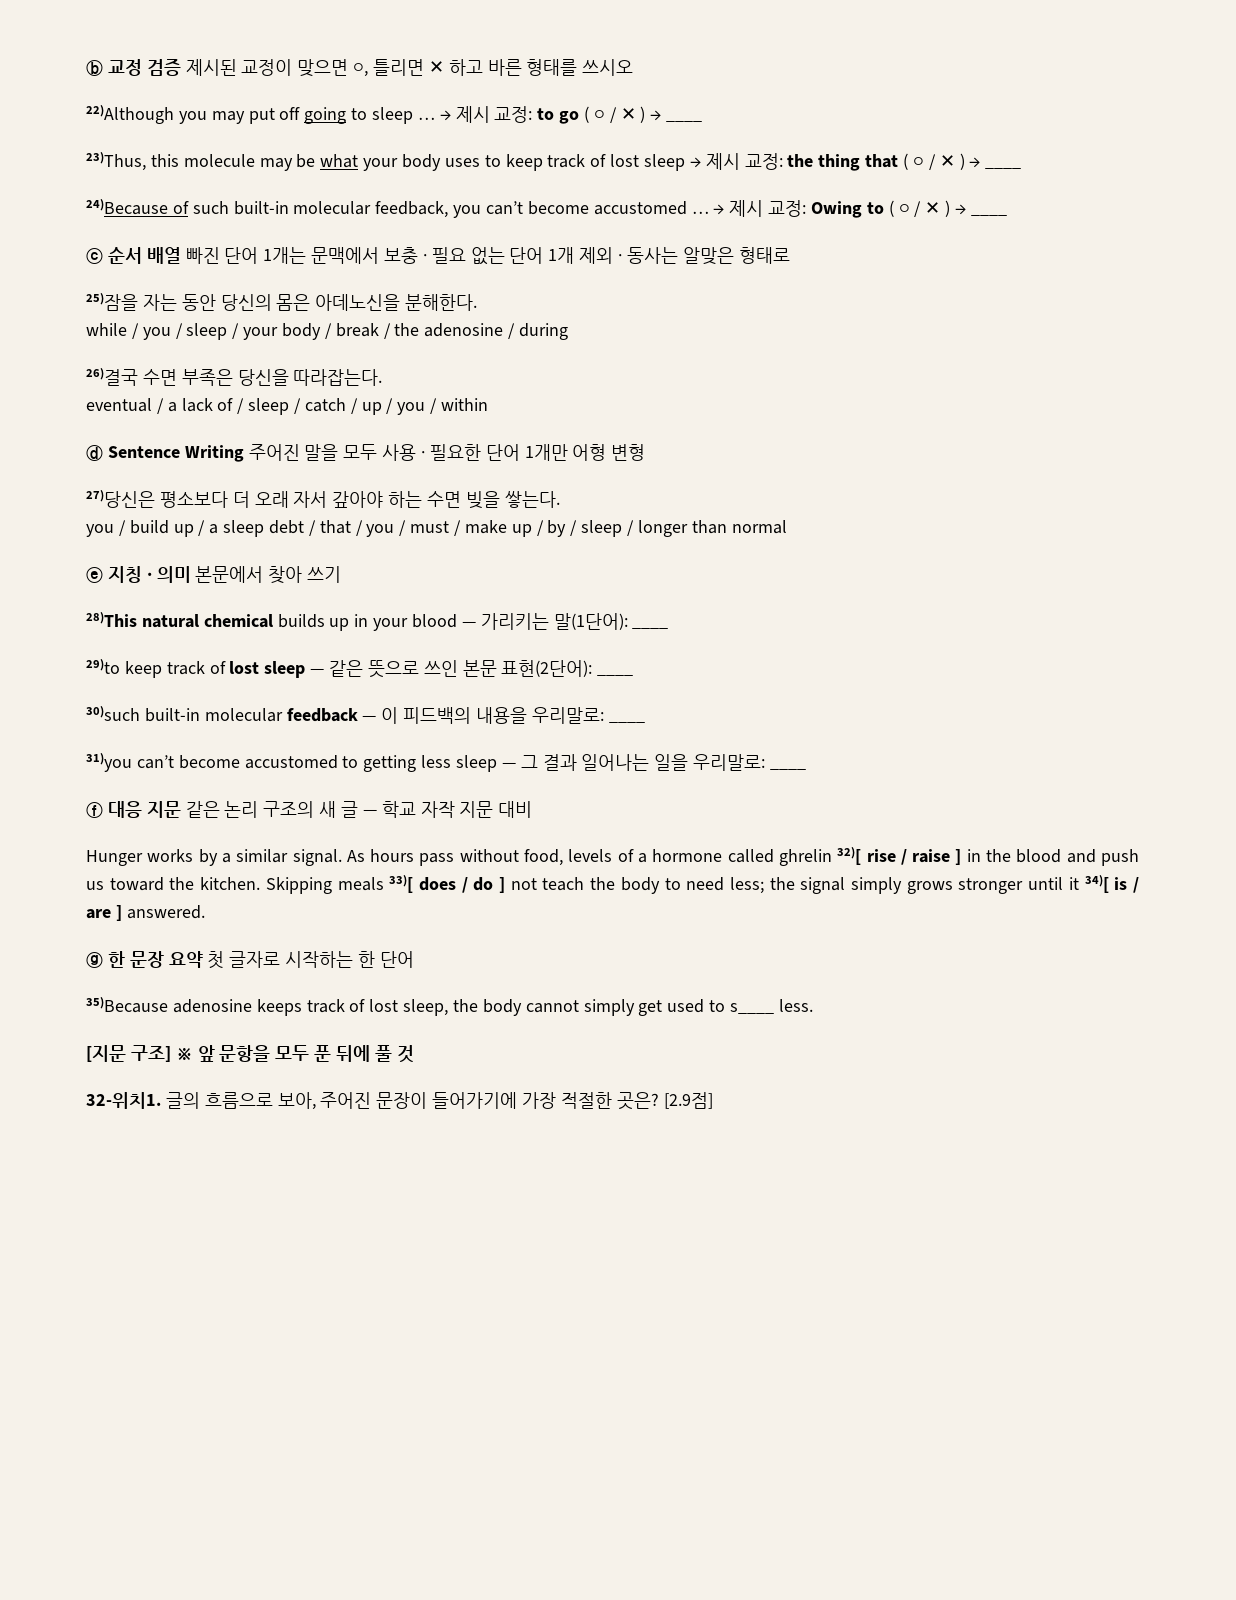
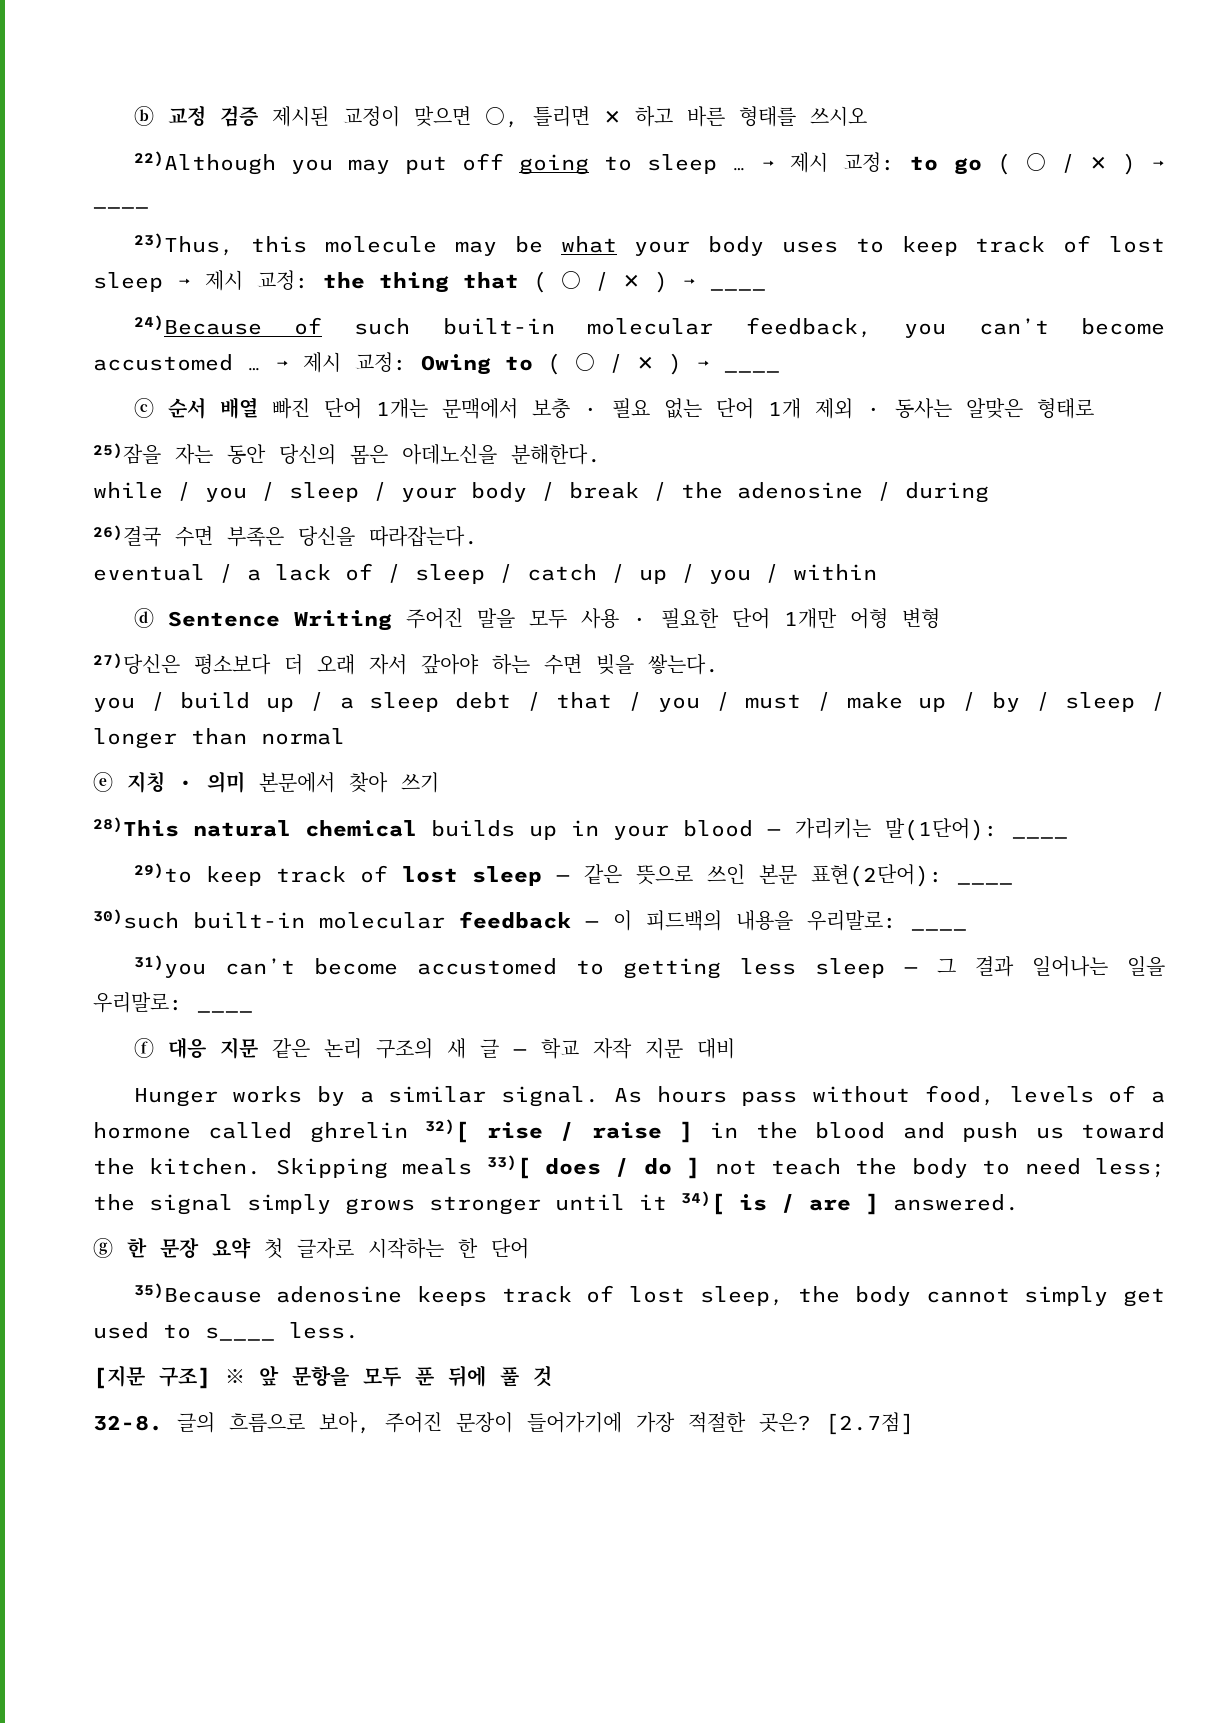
- 32-위치1.
+ 32-8.
- [2.9점]
+ [2.7점]

